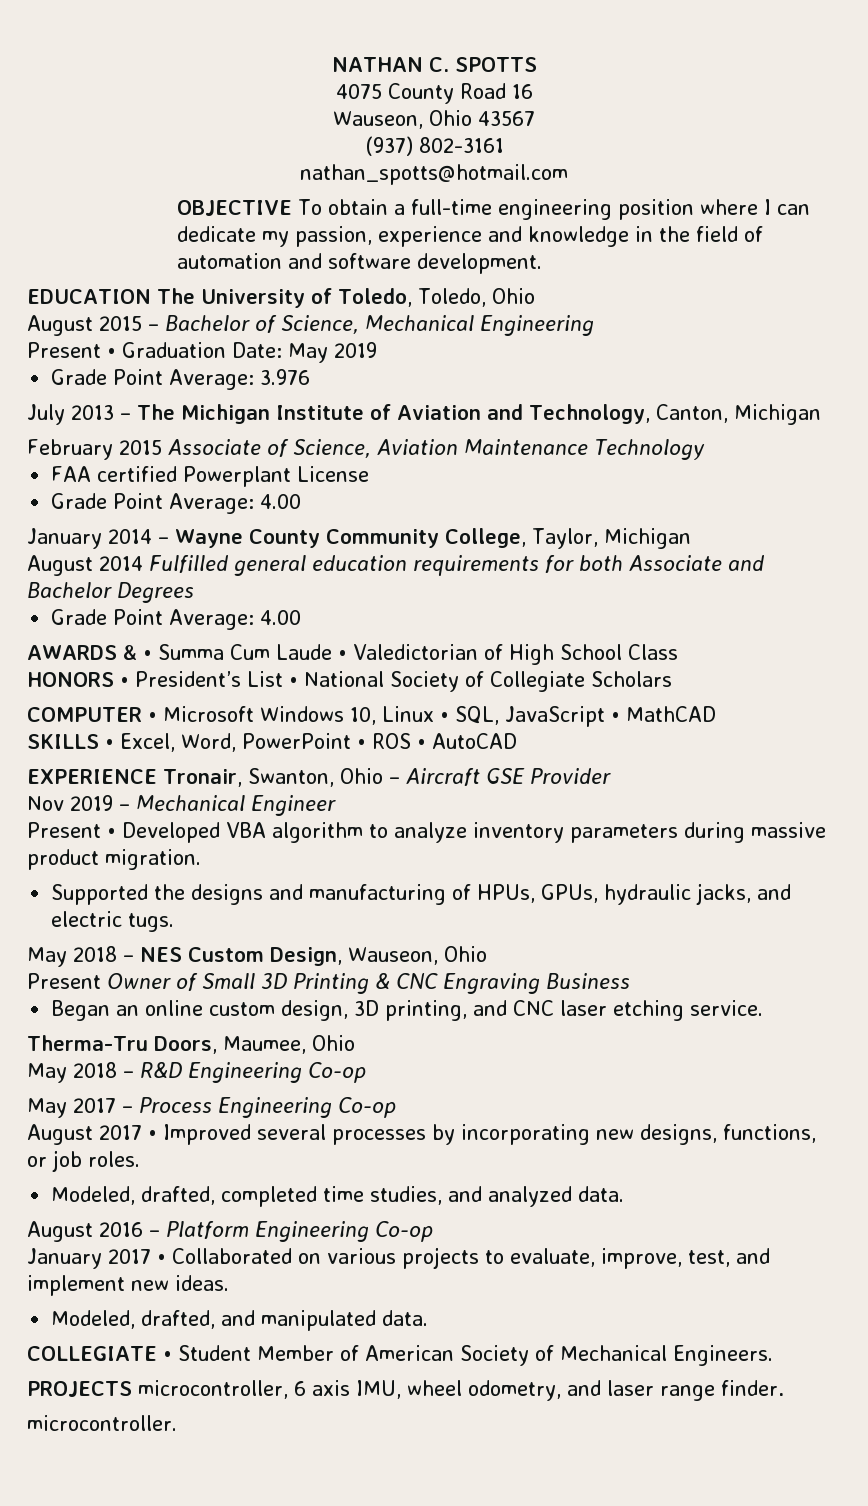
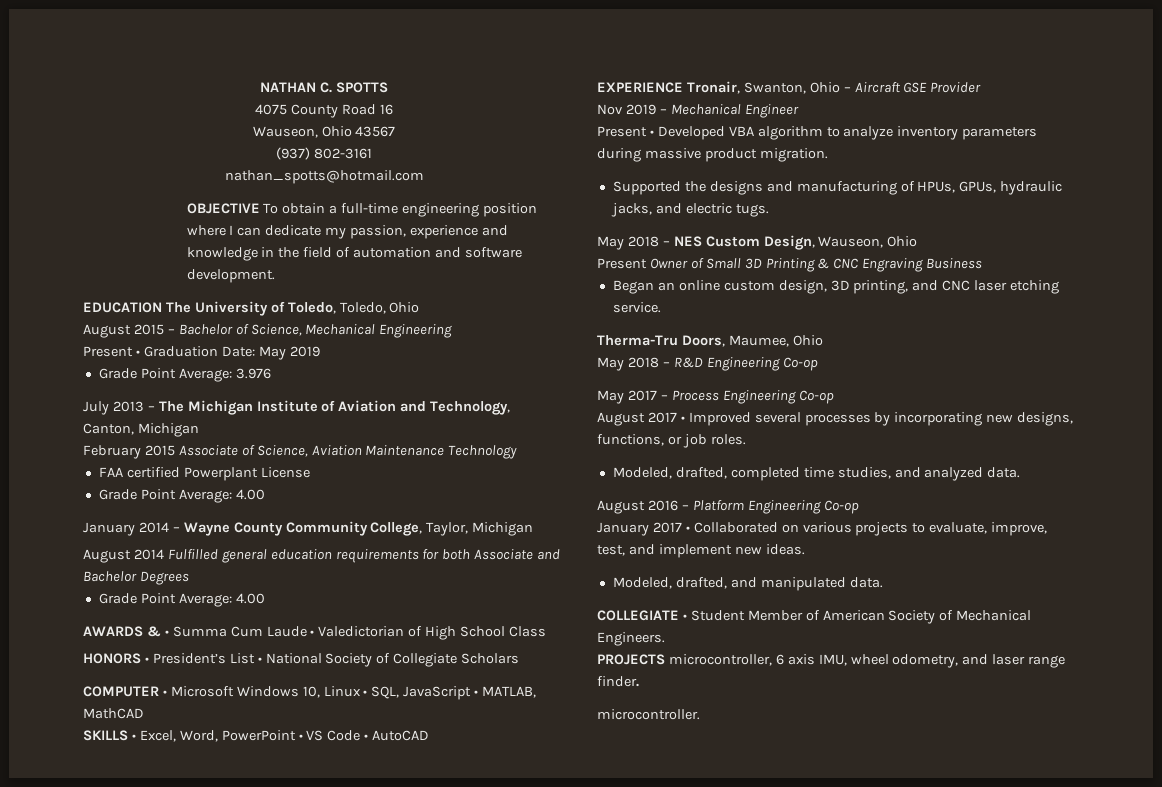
- COMPUTER • Microsoft Windows 10, Linux • SQL, JavaScript • MathCAD
+ COMPUTER • Microsoft Windows 10, Linux • SQL, JavaScript • MATLAB, MathCAD
- SKILLS • Excel, Word, PowerPoint • ROS • AutoCAD
+ SKILLS • Excel, Word, PowerPoint • VS Code • AutoCAD

